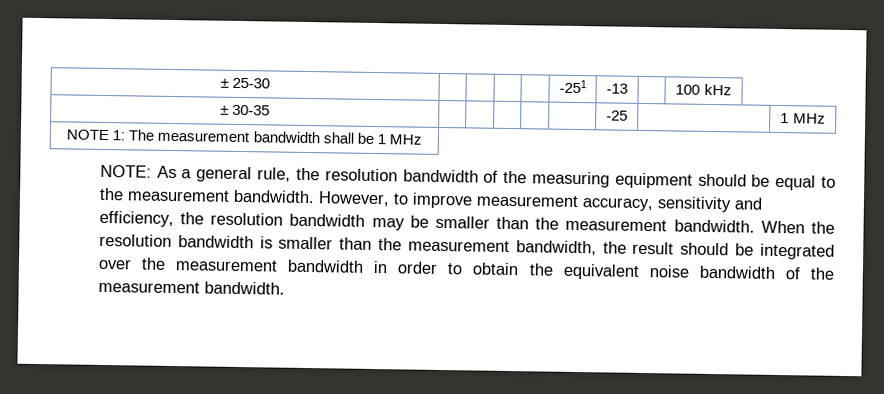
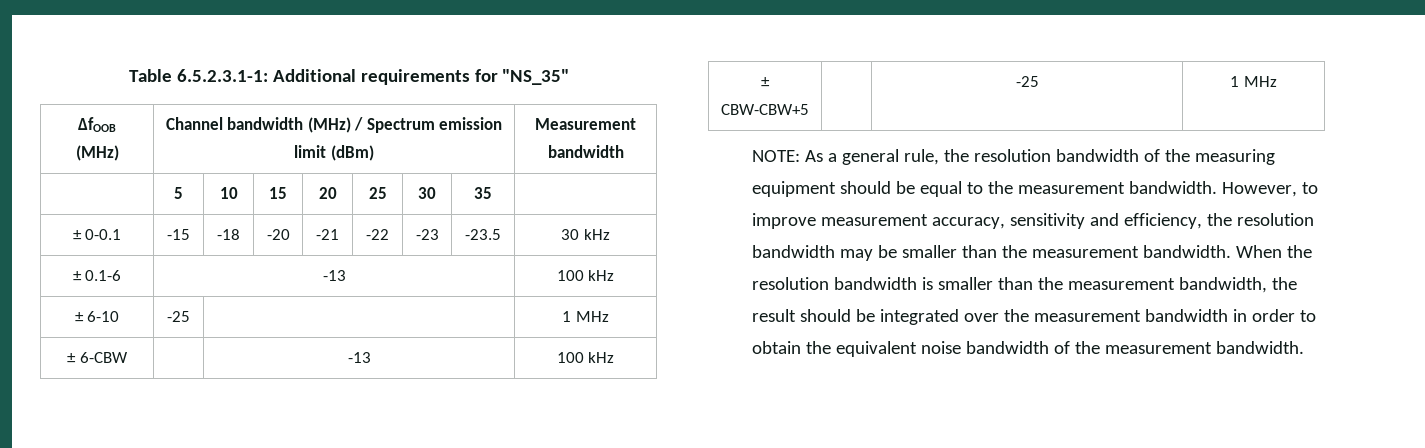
- ± 25-30 | | | | | -251 | -13 | | 100 kHz
- ± 30-35 | | | | | | -25 | | 1 MHz
+ Table 6.5.2.3.1-1: Additional requirements for "NS_35"
+ ΔfOOB
+ (MHz) | Channel bandwidth (MHz) / Spectrum emission limit (dBm) | Measurement bandwidth
+ | 5 | 10 | 15 | 20 | 25 | 30 | 35 |
+ ± 0-0.1 | -15 | -18 | -20 | -21 | -22 | -23 | -23.5 | 30 kHz
+ ± 0.1-6 | -13 | 100 kHz
+ ± 6-10 | -25 | | 1 MHz
- NOTE 1: The measurement bandwidth shall be 1 MHz
+ ± 6-CBW | | -13 | 100 kHz
+ ± CBW-CBW+5 | | -25 | 1 MHz

